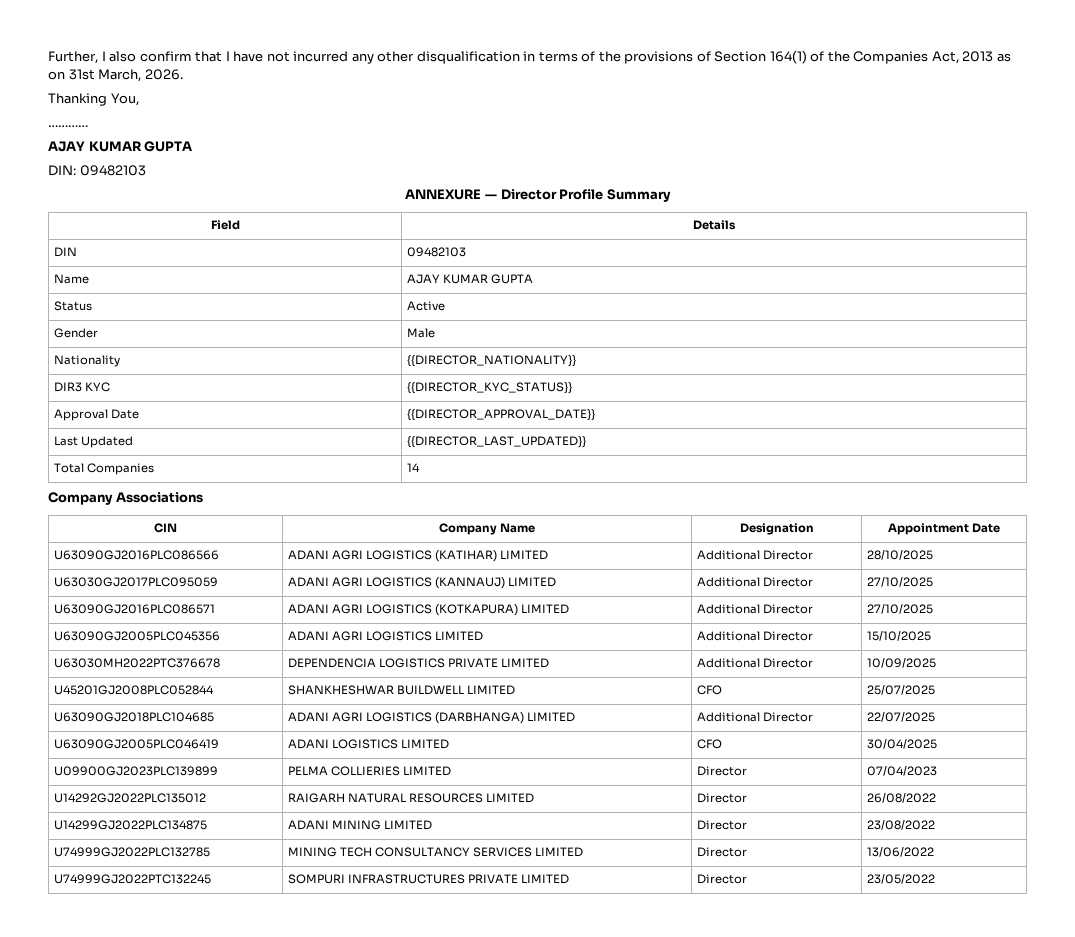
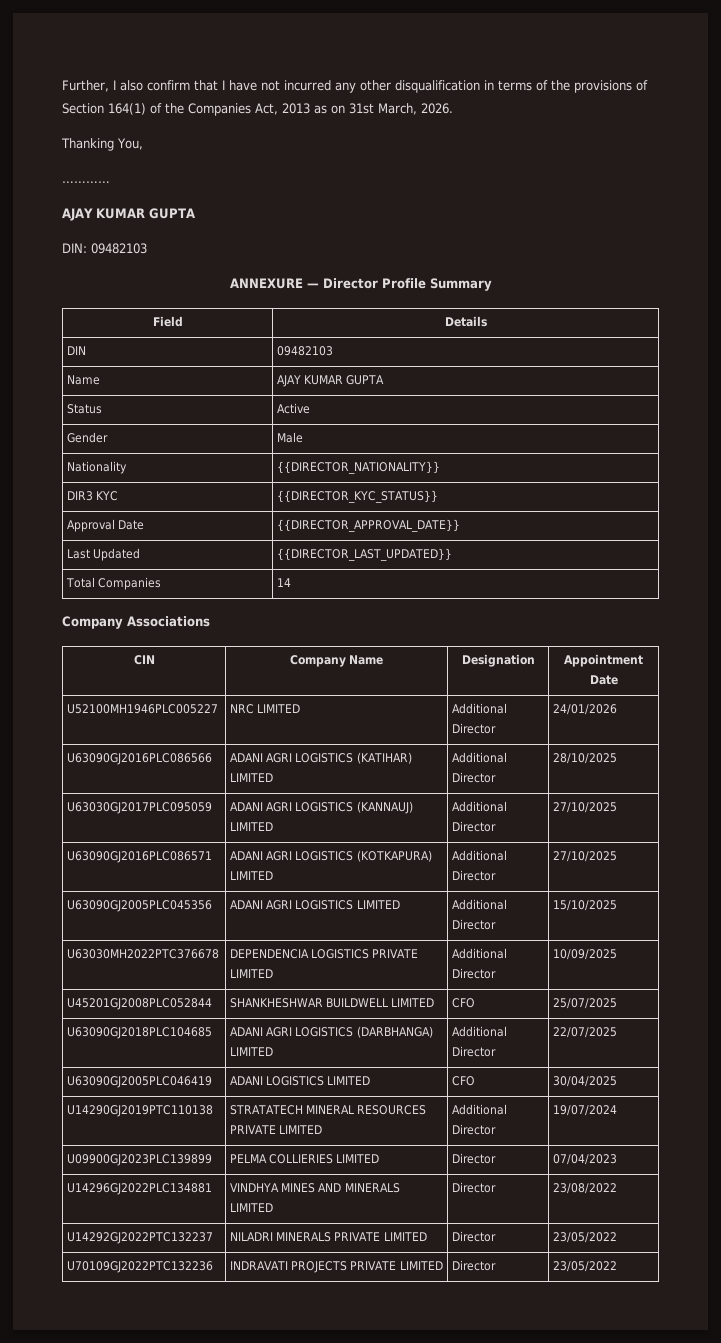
+ U52100MH1946PLC005227 | NRC LIMITED | Additional Director | 24/01/2026
+ U14290GJ2019PTC110138 | STRATATECH MINERAL RESOURCES PRIVATE LIMITED | Additional Director | 19/07/2024
- U14292GJ2022PLC135012 | RAIGARH NATURAL RESOURCES LIMITED | Director | 26/08/2022
- U14299GJ2022PLC134875 | ADANI MINING LIMITED | Director | 23/08/2022
- U74999GJ2022PLC132785 | MINING TECH CONSULTANCY SERVICES LIMITED | Director | 13/06/2022
- U74999GJ2022PTC132245 | SOMPURI INFRASTRUCTURES PRIVATE LIMITED | Director | 23/05/2022
+ U14296GJ2022PLC134881 | VINDHYA MINES AND MINERALS LIMITED | Director | 23/08/2022
+ U14292GJ2022PTC132237 | NILADRI MINERALS PRIVATE LIMITED | Director | 23/05/2022
+ U70109GJ2022PTC132236 | INDRAVATI PROJECTS PRIVATE LIMITED | Director | 23/05/2022

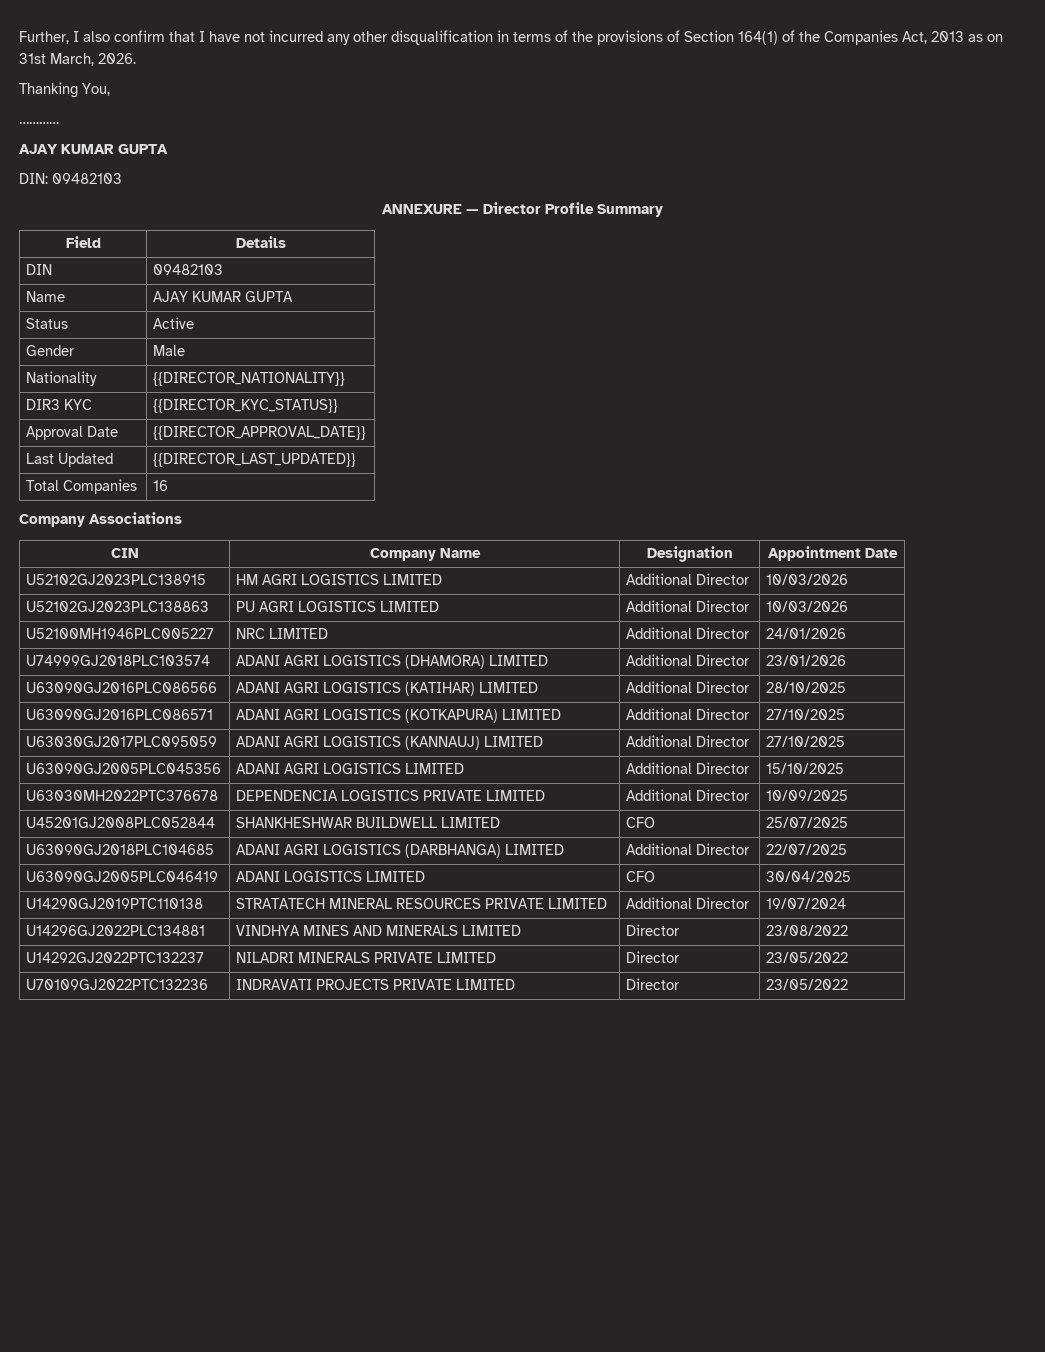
- Total Companies | 14
+ Total Companies | 16
+ U52102GJ2023PLC138915 | HM AGRI LOGISTICS LIMITED | Additional Director | 10/03/2026
+ U52102GJ2023PLC138863 | PU AGRI LOGISTICS LIMITED | Additional Director | 10/03/2026
+ U74999GJ2018PLC103574 | ADANI AGRI LOGISTICS (DHAMORA) LIMITED | Additional Director | 23/01/2026
+ U63090GJ2016PLC086571 | ADANI AGRI LOGISTICS (KOTKAPURA) LIMITED | Additional Director | 27/10/2025
  U63030GJ2017PLC095059 | ADANI AGRI LOGISTICS (KANNAUJ) LIMITED | Additional Director | 27/10/2025
- U63090GJ2016PLC086571 | ADANI AGRI LOGISTICS (KOTKAPURA) LIMITED | Additional Director | 27/10/2025
- U09900GJ2023PLC139899 | PELMA COLLIERIES LIMITED | Director | 07/04/2023

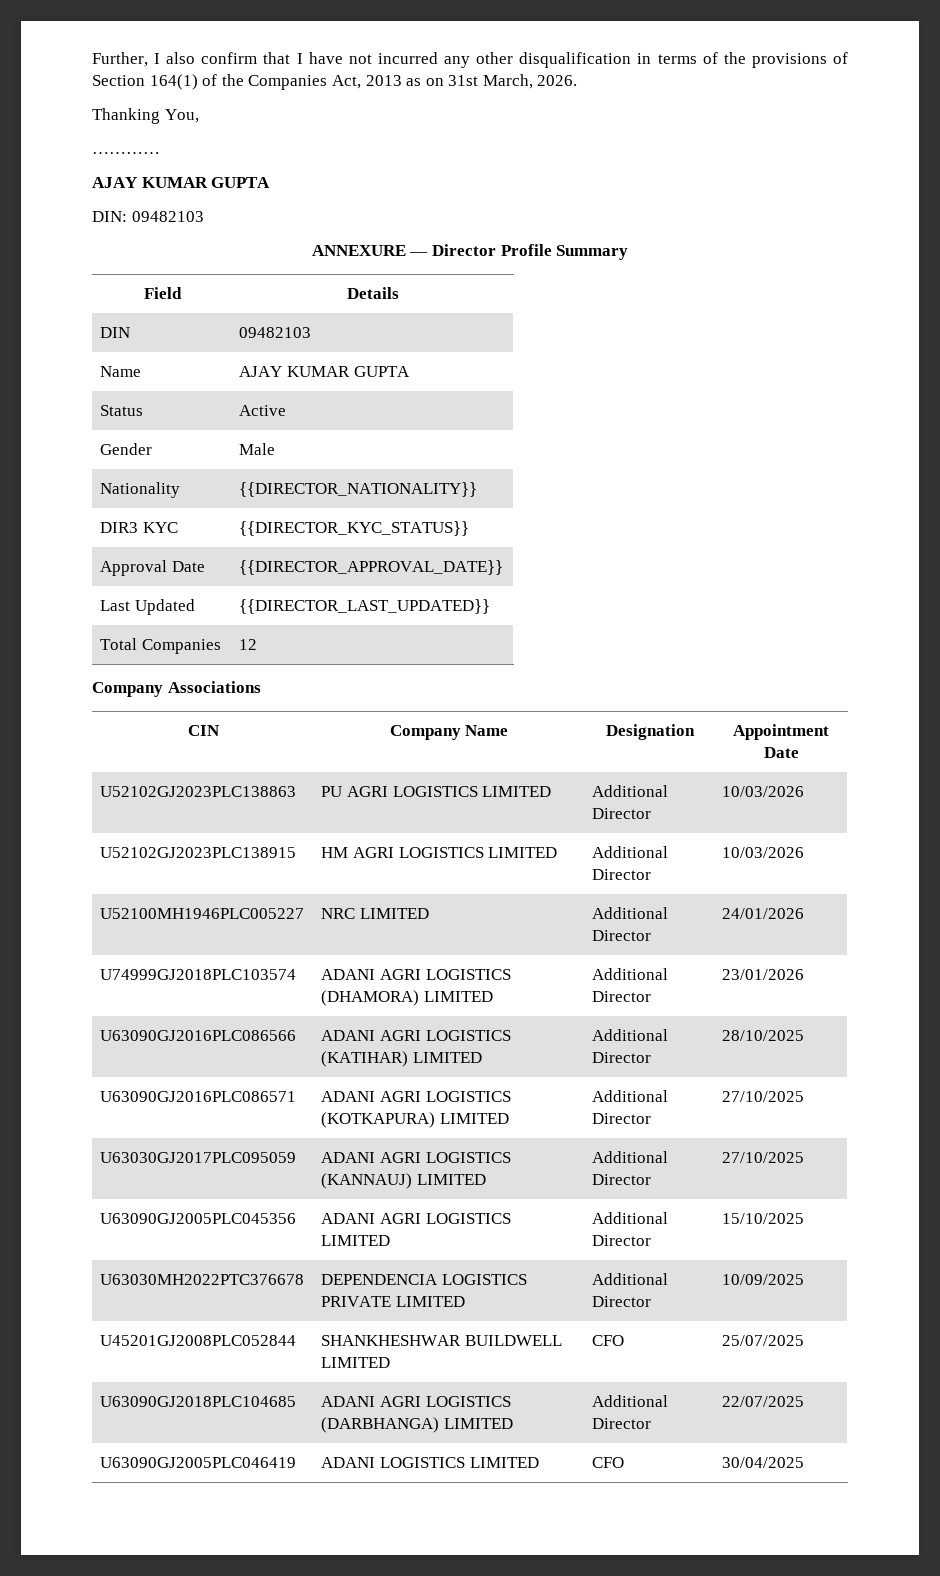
- Total Companies | 16
+ Total Companies | 12
+ U52102GJ2023PLC138863 | PU AGRI LOGISTICS LIMITED | Additional Director | 10/03/2026
  U52102GJ2023PLC138915 | HM AGRI LOGISTICS LIMITED | Additional Director | 10/03/2026
- U52102GJ2023PLC138863 | PU AGRI LOGISTICS LIMITED | Additional Director | 10/03/2026
- U14290GJ2019PTC110138 | STRATATECH MINERAL RESOURCES PRIVATE LIMITED | Additional Director | 19/07/2024
- U14296GJ2022PLC134881 | VINDHYA MINES AND MINERALS LIMITED | Director | 23/08/2022
- U14292GJ2022PTC132237 | NILADRI MINERALS PRIVATE LIMITED | Director | 23/05/2022
- U70109GJ2022PTC132236 | INDRAVATI PROJECTS PRIVATE LIMITED | Director | 23/05/2022

